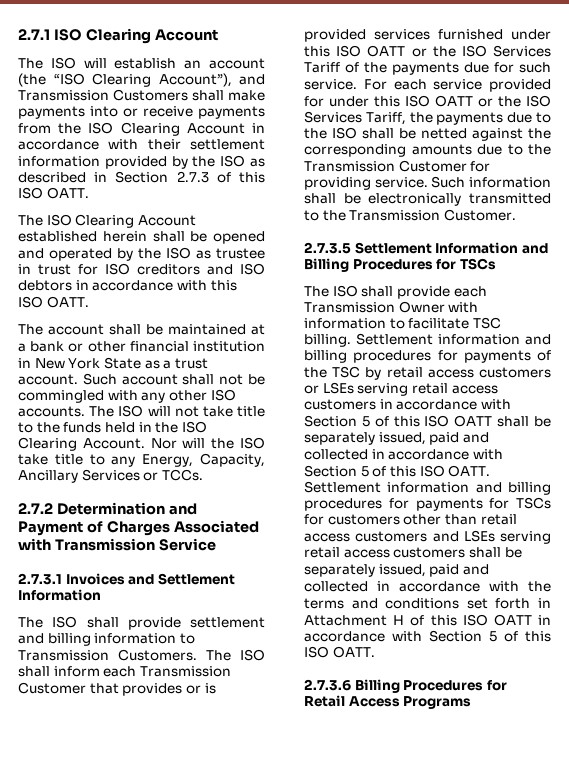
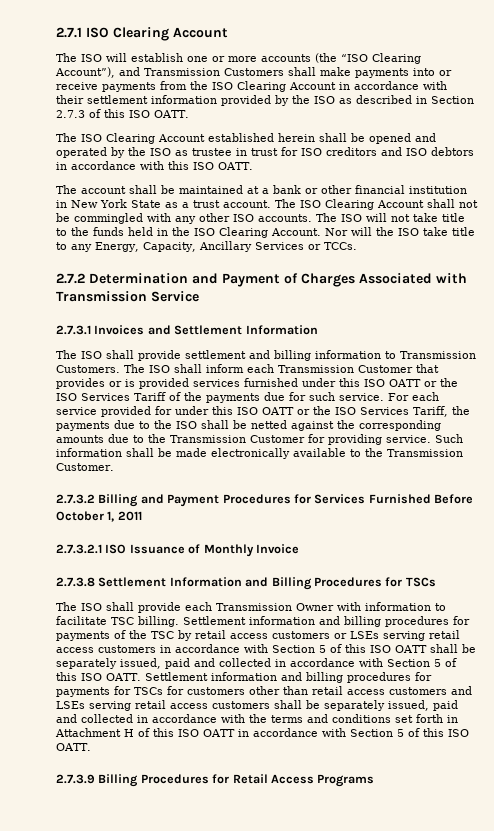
- The ISO will establish an account (the “ISO Clearing Account”), and Transmission Customers shall make payments into or receive payments from the ISO Clearing Account in accordance with their settlement information provided by the ISO as described in Section 2.7.3 of this ISO OATT.
+ The ISO will establish one or more accounts (the “ISO Clearing Account”), and Transmission Customers shall make payments into or receive payments from the ISO Clearing Account in accordance with their settlement information provided by the ISO as described in Section 2.7.3 of this ISO OATT.
- Such account shall not be commingled with any other ISO accounts.
+ The ISO Clearing Account shall not be commingled with any other ISO accounts.
- Such information shall be electronically transmitted to the Transmission Customer.
+ Such information shall be made electronically available to the Transmission Customer.
- 2.7.3.5 Settlement Information and Billing Procedures for TSCs
+ 2.7.3.2 Billing and Payment Procedures for Services Furnished Before October 1, 2011
+ 2.7.3.2.1 ISO Issuance of Monthly Invoice
+ 2.7.3.8 Settlement Information and Billing Procedures for TSCs
- 2.7.3.6 Billing Procedures for Retail Access Programs
+ 2.7.3.9 Billing Procedures for Retail Access Programs

